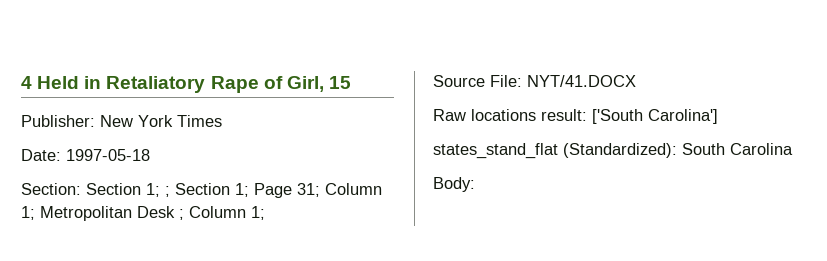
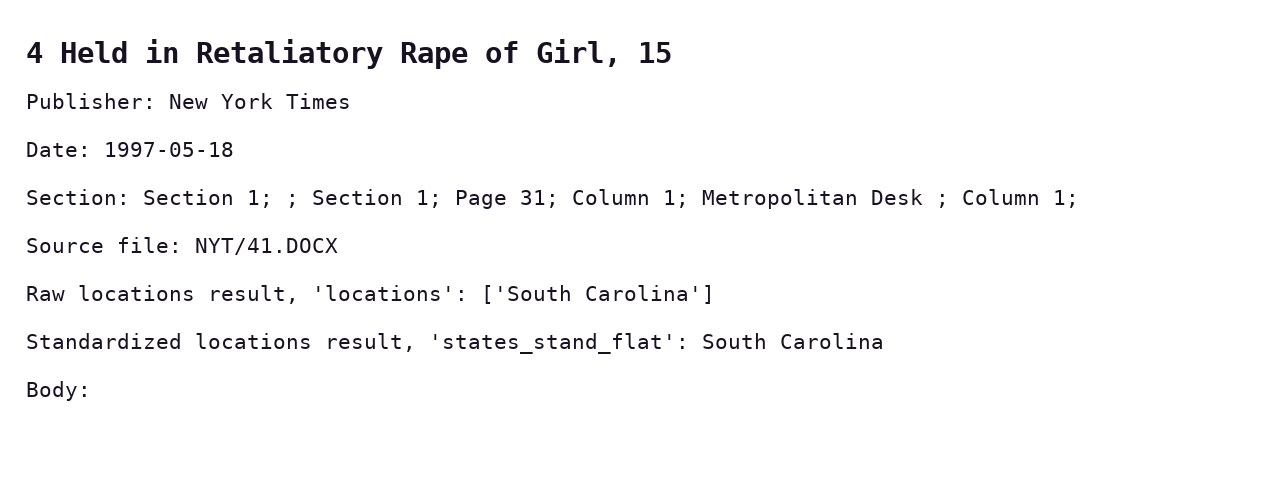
- Source File: NYT/41.DOCX
+ Source file: NYT/41.DOCX
- Raw locations result: ['South Carolina']
+ Raw locations result, 'locations': ['South Carolina']
- states_stand_flat (Standardized): South Carolina
+ Standardized locations result, 'states_stand_flat': South Carolina

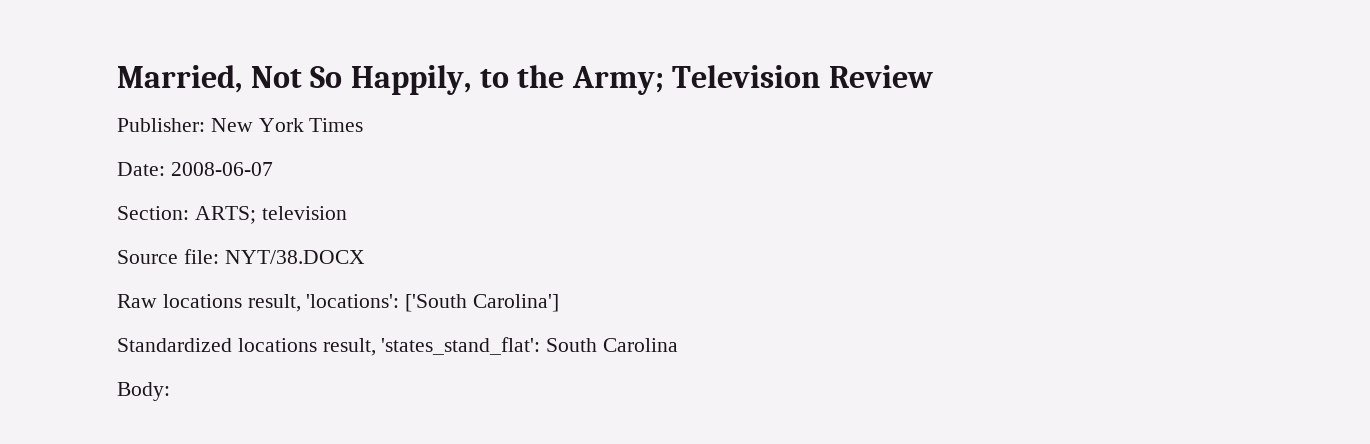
- 4 Held in Retaliatory Rape of Girl, 15
+ Married, Not So Happily, to the Army; Television Review
- Date: 1997-05-18
+ Date: 2008-06-07
- Section: Section 1; ; Section 1; Page 31; Column 1; Metropolitan Desk ; Column 1;
+ Section: ARTS; television
- Source file: NYT/41.DOCX
+ Source file: NYT/38.DOCX

